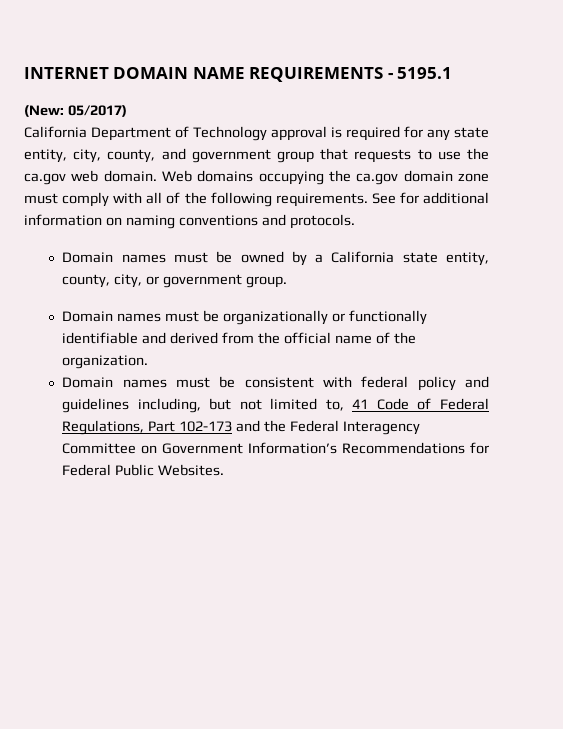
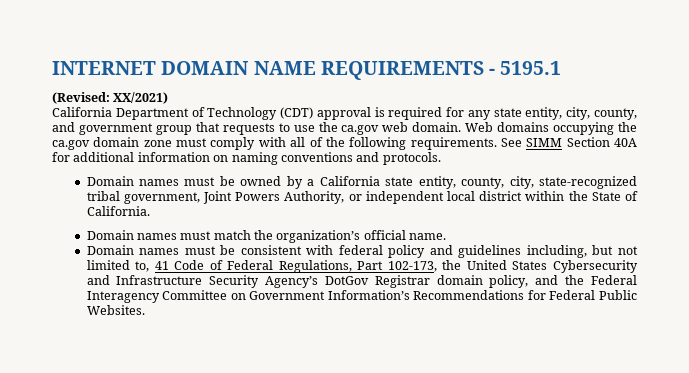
- (New: 05/2017)
+ (Revised: XX/2021)
- California Department of Technology approval is required for any state entity, city, county, and government group that requests to use the ca.gov web domain.
+ California Department of Technology (CDT) approval is required for any state entity, city, county, and government group that requests to use the ca.gov web domain.
- See for additional information on naming conventions and protocols.
+ See SIMM Section 40A for additional information on naming conventions and protocols.
- Domain names must be owned by a California state entity, county, city, or government group.
- Domain names must be organizationally or functionally identifiable and derived from the official name of the organization.
+ Domain names must be owned by a California state entity, county, city, state-recognized tribal government, Joint Powers Authority, or independent local district within the State of California.
+ Domain names must match the organization’s official name.
- Domain names must be consistent with federal policy and guidelines including, but not limited to, 41 Code of Federal Regulations, Part 102-173 and the Federal Interagency Committee on Government Information’s Recommendations for Federal Public Websites.
+ Domain names must be consistent with federal policy and guidelines including, but not limited to, 41 Code of Federal Regulations, Part 102-173, the United States Cybersecurity and Infrastructure Security Agency’s DotGov Registrar domain policy, and the Federal Interagency Committee on Government Information’s Recommendations for Federal Public Websites.

